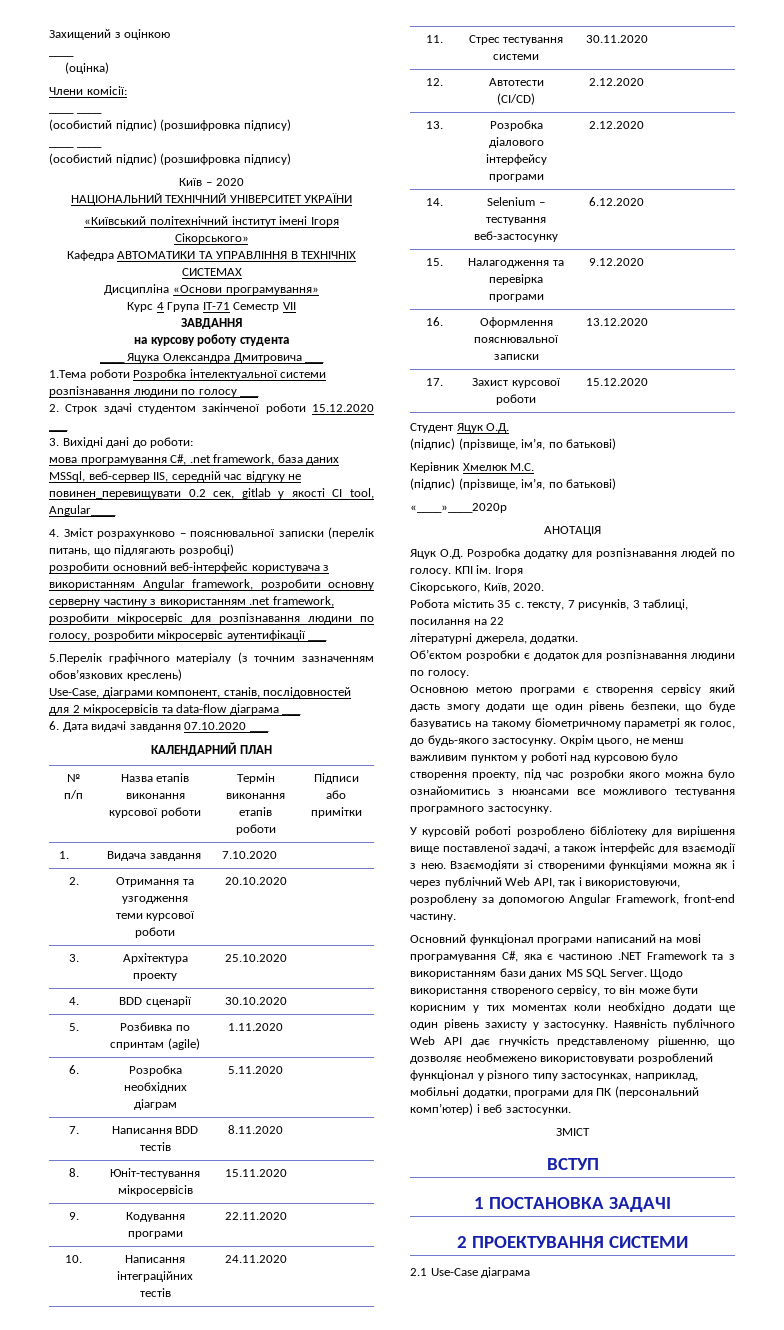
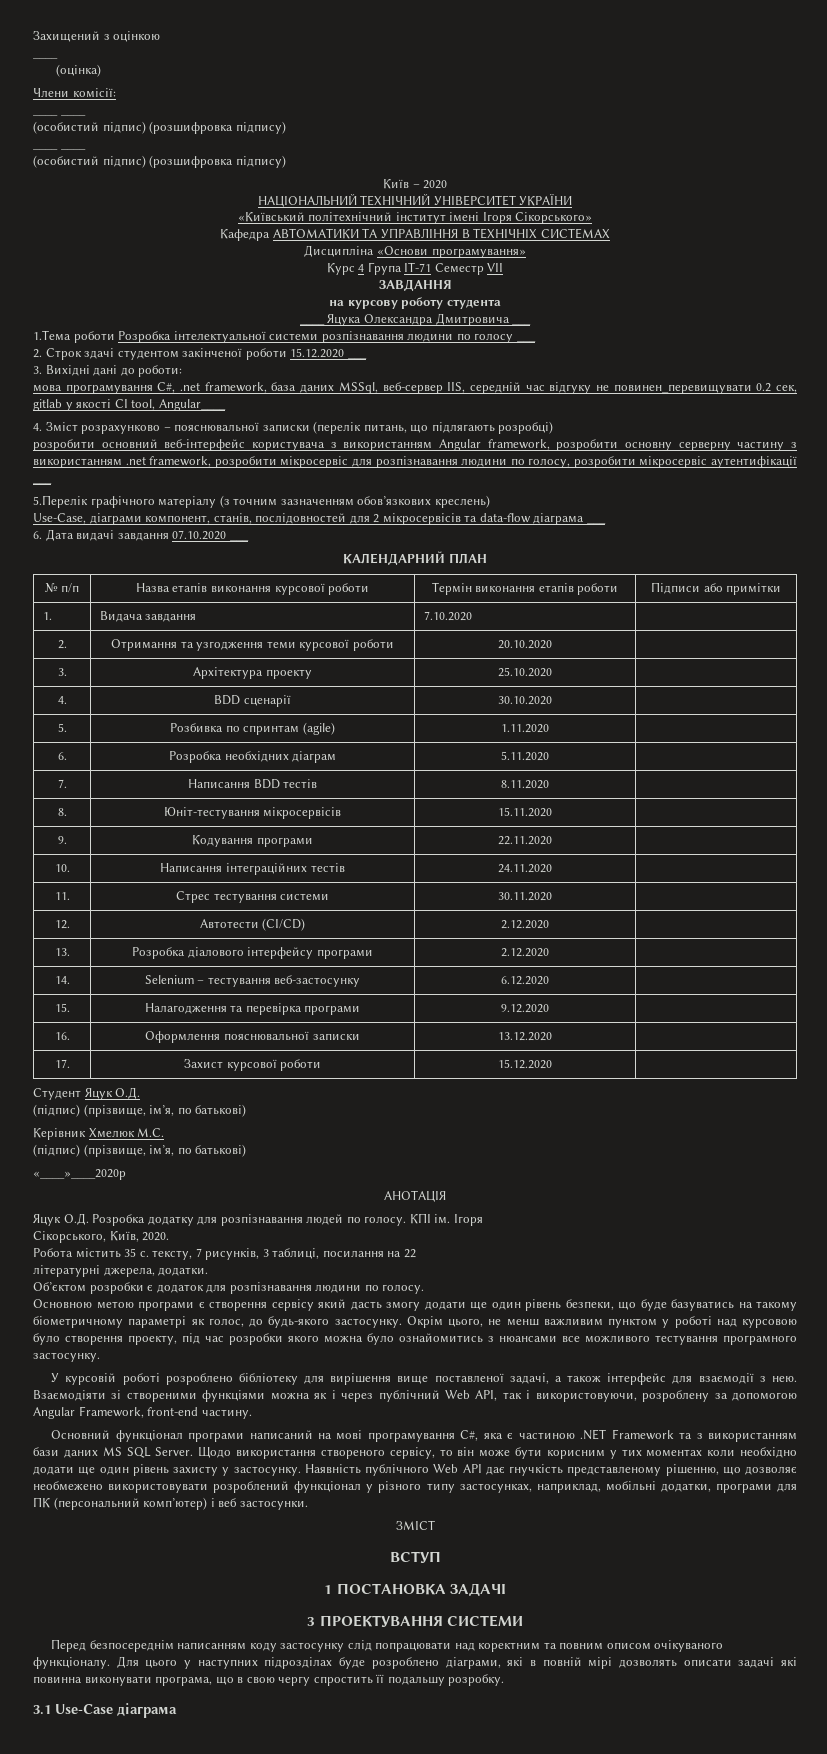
- 2 ПРОЕКТУВАННЯ СИСТЕМИ
+ 3 ПРОЕКТУВАННЯ СИСТЕМИ
- 2.1 Use-Case діаграма
+ Перед безпосереднім написанням коду застосунку слід попрацювати над коректним та повним описом очікуваного функціоналу. Для цього у наступних підрозділах буде розроблено діаграми, які в повній мірі дозволять описати задачі які повинна виконувати програма, що в свою чергу спростить її подальшу розробку.
+ 3.1 Use-Case діаграма

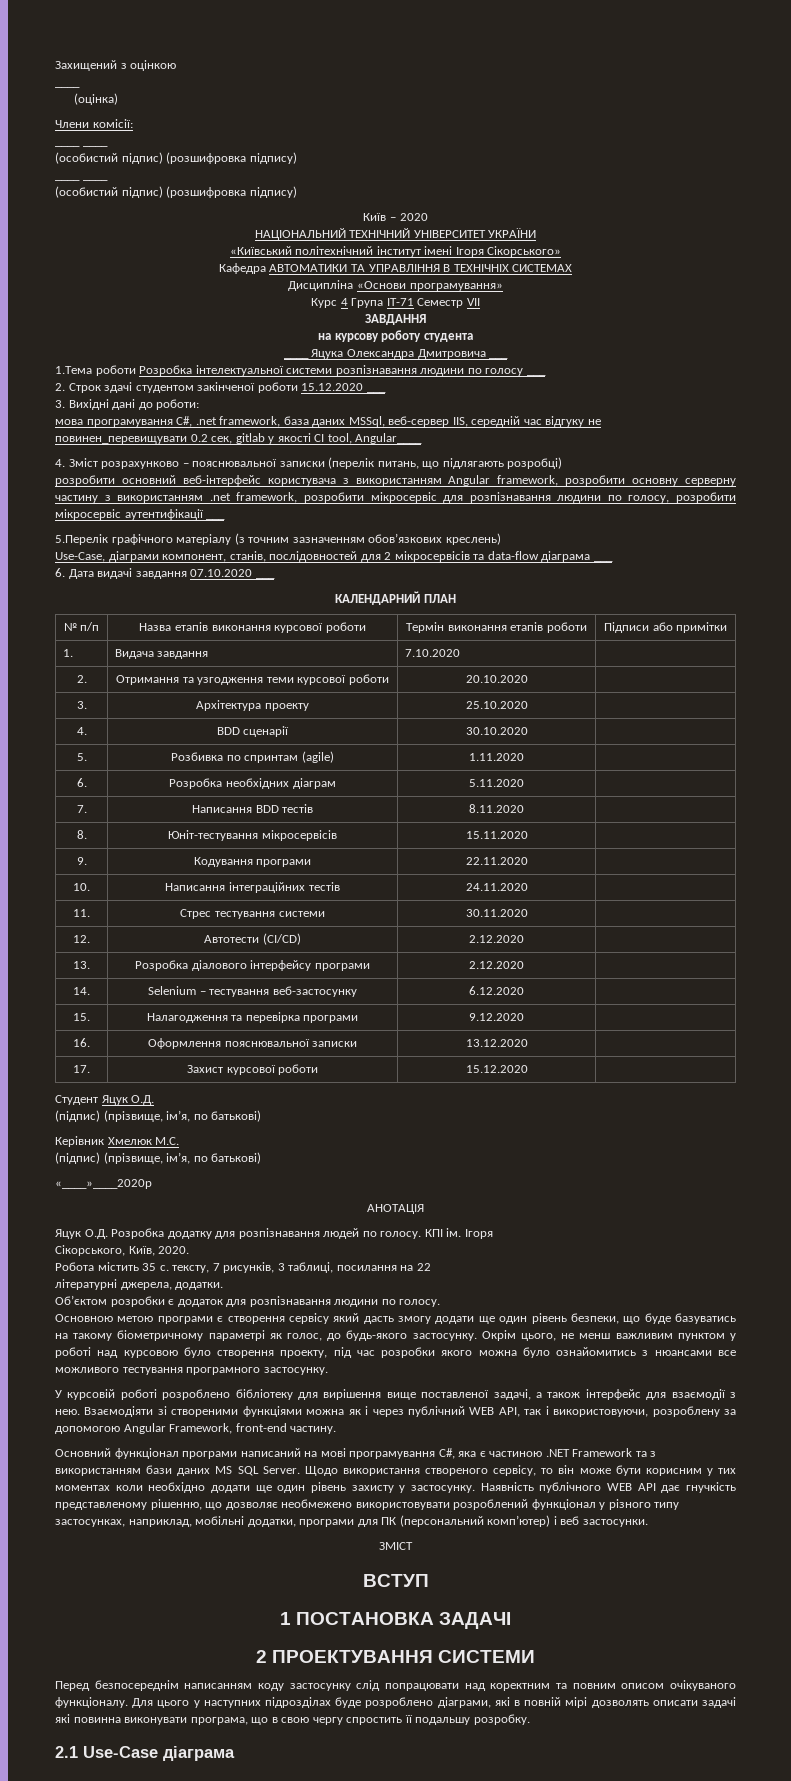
- Взаємодіяти зі створеними функціями можна як і через публічний Web API, так і використовуючи, розроблену за допомогою Angular Framework, front-end частину.
+ Взаємодіяти зі створеними функціями можна як і через публічний WEB API, так і використовуючи, розроблену за допомогою Angular Framework, front-end частину.
- Наявність публічного Web API дає гнучкість представленому рішенню, що дозволяє необмежено використовувати розроблений функціонал у різного типу застосунках, наприклад, мобільні додатки, програми для ПК (персональний комп’ютер) і веб застосунки.
+ Наявність публічного WEB API дає гнучкість представленому рішенню, що дозволяє необмежено використовувати розроблений функціонал у різного типу застосунках, наприклад, мобільні додатки, програми для ПК (персональний комп’ютер) і веб застосунки.
- 3 ПРОЕКТУВАННЯ СИСТЕМИ
+ 2 ПРОЕКТУВАННЯ СИСТЕМИ
- 3.1 Use-Case діаграма
+ 2.1 Use-Case діаграма

